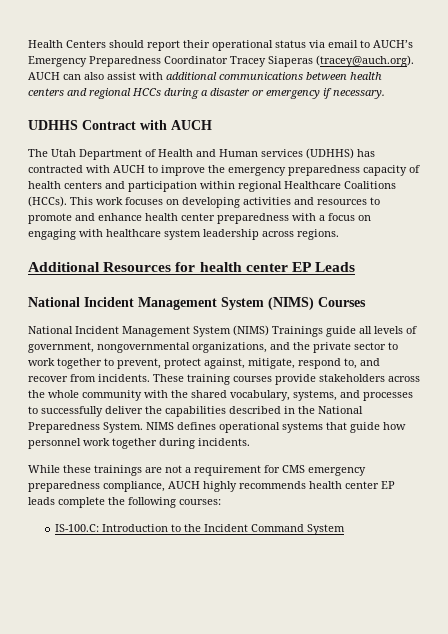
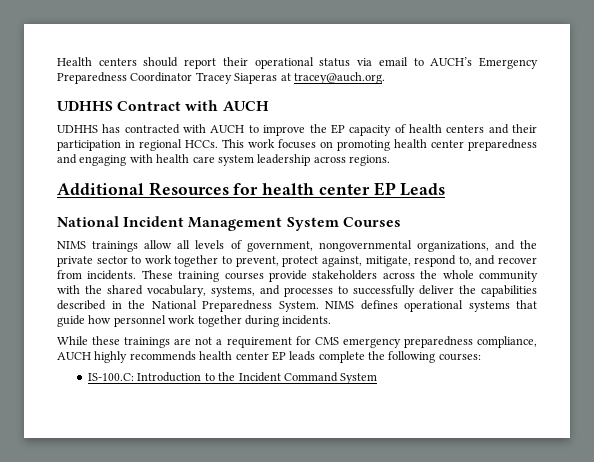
- Health Centers should report their operational status via email to AUCH’s Emergency Preparedness Coordinator Tracey Siaperas (tracey@auch.org). AUCH can also assist with additional communications between health centers and regional HCCs during a disaster or emergency if necessary.
+ Health centers should report their operational status via email to AUCH’s Emergency Preparedness Coordinator Tracey Siaperas at tracey@auch.org.
  UDHHS Contract with AUCH
- The Utah Department of Health and Human services (UDHHS) has contracted with AUCH to improve the emergency preparedness capacity of health centers and participation within regional Healthcare Coalitions (HCCs). This work focuses on developing activities and resources to promote and enhance health center preparedness with a focus on engaging with healthcare system leadership across regions.
+ UDHHS has contracted with AUCH to improve the EP capacity of health centers and their participation in regional HCCs. This work focuses on promoting health center preparedness and engaging with health care system leadership across regions.
- National Incident Management System (NIMS) Courses
+ National Incident Management System Courses
- National Incident Management System (NIMS) Trainings guide all levels of government, nongovernmental organizations, and the private sector to work together to prevent, protect against, mitigate, respond to, and recover from incidents.
+ NIMS trainings allow all levels of government, nongovernmental organizations, and the private sector to work together to prevent, protect against, mitigate, respond to, and recover from incidents.

